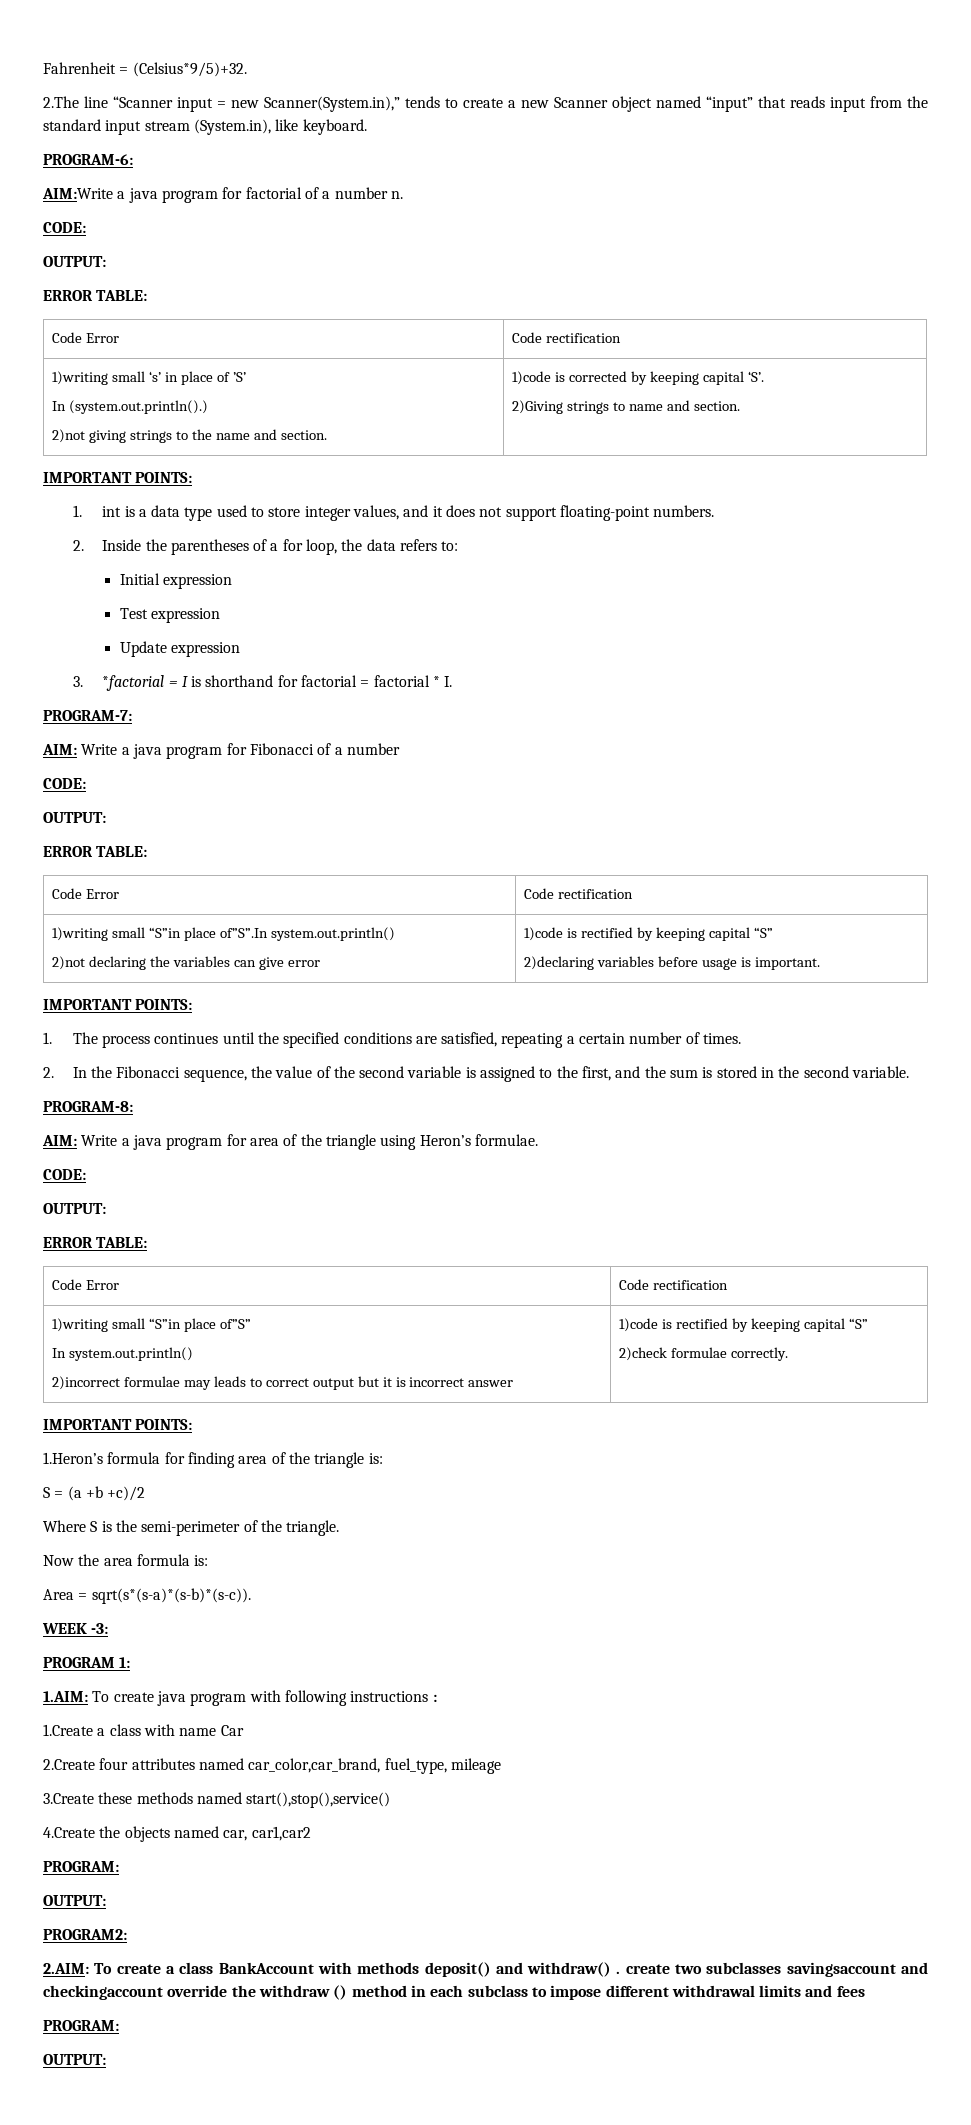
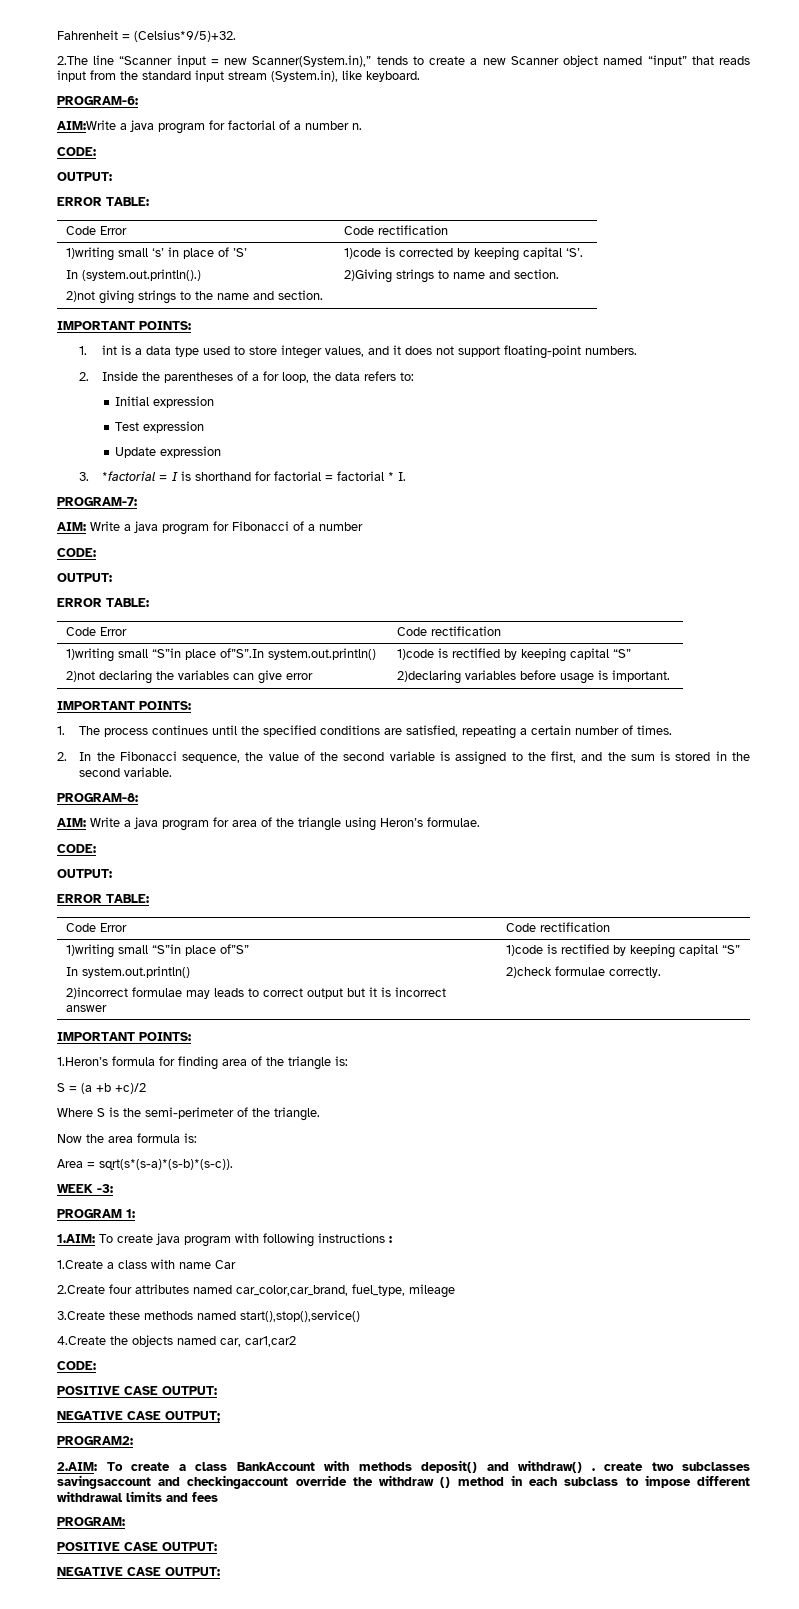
  4.Create the objects named car, car1,car2
- PROGRAM:
- OUTPUT:
+ CODE:
+ POSITIVE CASE OUTPUT:
+ NEGATIVE CASE OUTPUT;
  2.AIM: To create a class BankAccount with methods deposit() and withdraw() . create two subclasses savingsaccount and checkingaccount override the withdraw () method in each subclass to impose different withdrawal limits and fees
  PROGRAM:
- OUTPUT:
+ POSITIVE CASE OUTPUT:
+ NEGATIVE CASE OUTPUT:

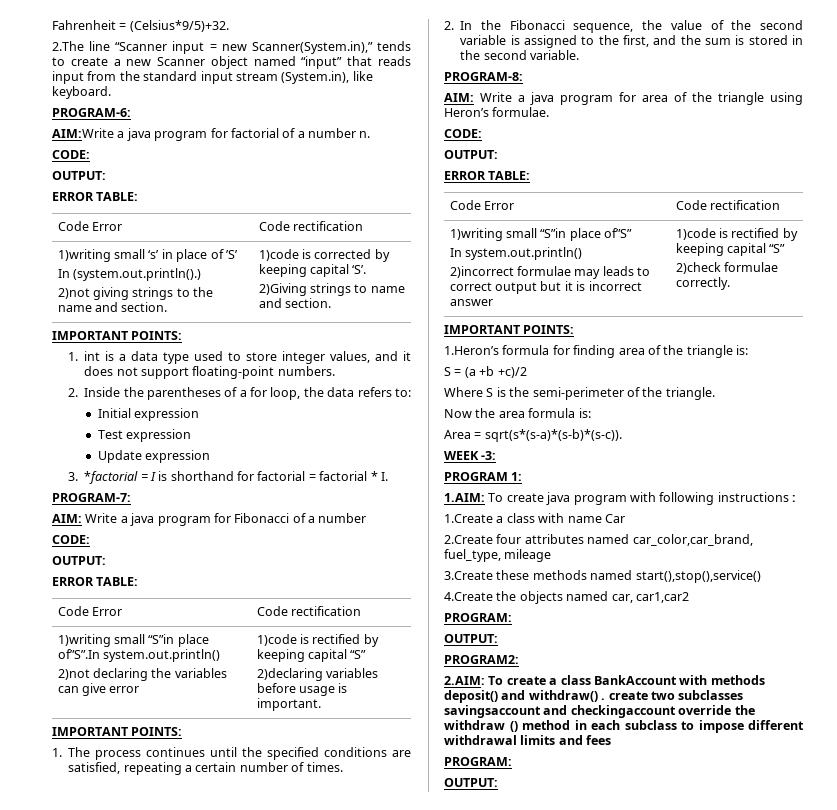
  4.Create the objects named car, car1,car2
- CODE:
- POSITIVE CASE OUTPUT:
- NEGATIVE CASE OUTPUT;
+ PROGRAM:
+ OUTPUT:
  2.AIM: To create a class BankAccount with methods deposit() and withdraw() . create two subclasses savingsaccount and checkingaccount override the withdraw () method in each subclass to impose different withdrawal limits and fees
  PROGRAM:
- POSITIVE CASE OUTPUT:
- NEGATIVE CASE OUTPUT:
+ OUTPUT:

